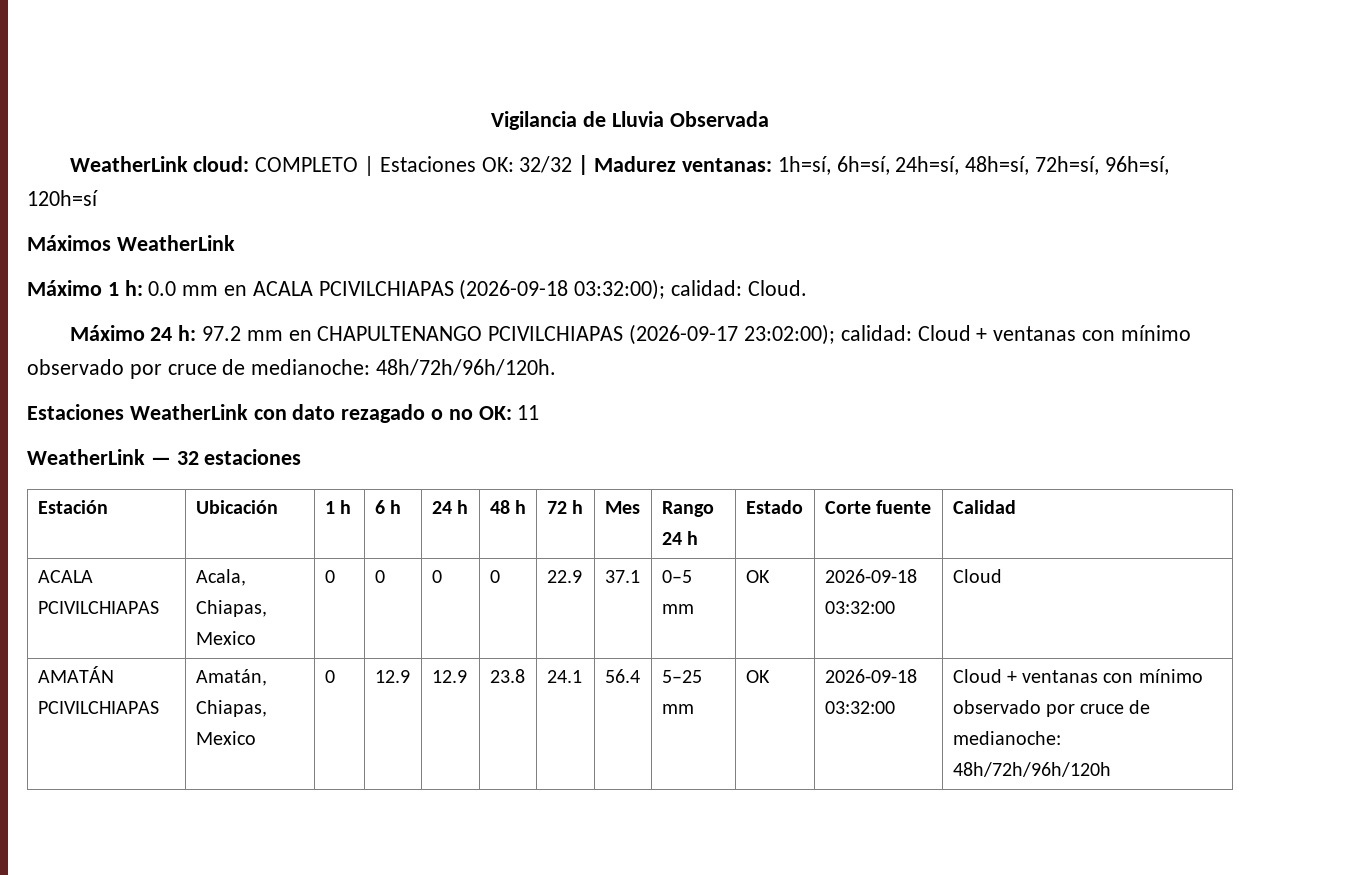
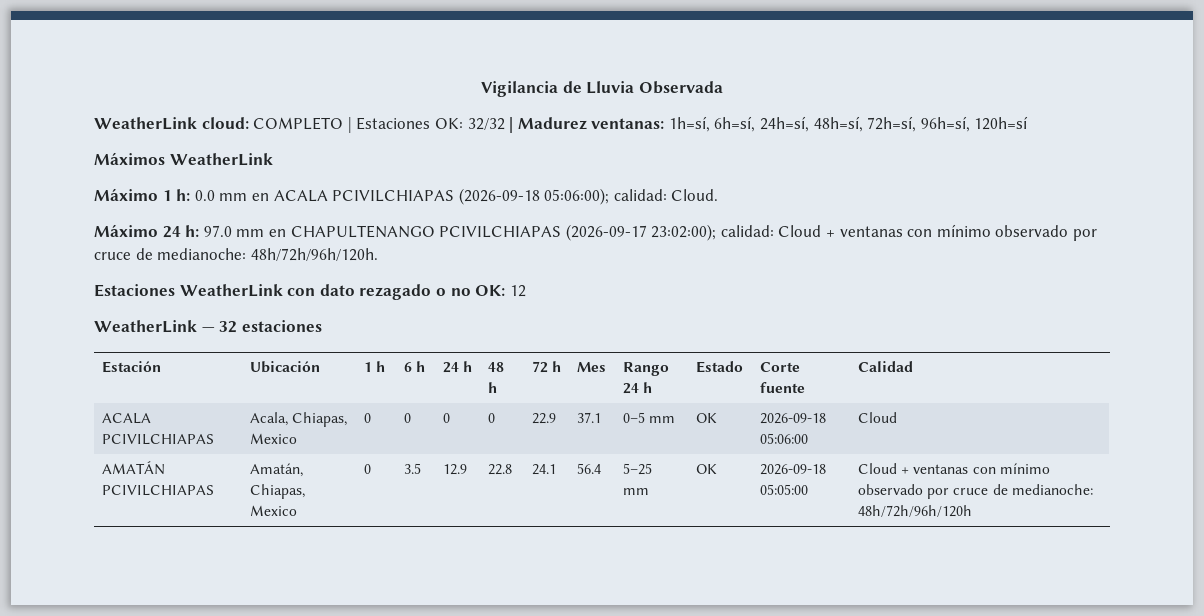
- Máximo 1 h: 0.0 mm en ACALA PCIVILCHIAPAS (2026-09-18 03:32:00); calidad: Cloud.
+ Máximo 1 h: 0.0 mm en ACALA PCIVILCHIAPAS (2026-09-18 05:06:00); calidad: Cloud.
- Máximo 24 h: 97.2 mm en CHAPULTENANGO PCIVILCHIAPAS (2026-09-17 23:02:00); calidad: Cloud + ventanas con mínimo observado por cruce de medianoche: 48h/72h/96h/120h.
+ Máximo 24 h: 97.0 mm en CHAPULTENANGO PCIVILCHIAPAS (2026-09-17 23:02:00); calidad: Cloud + ventanas con mínimo observado por cruce de medianoche: 48h/72h/96h/120h.
- Estaciones WeatherLink con dato rezagado o no OK: 11
+ Estaciones WeatherLink con dato rezagado o no OK: 12
- ACALA PCIVILCHIAPAS | Acala, Chiapas, Mexico | 0 | 0 | 0 | 0 | 22.9 | 37.1 | 0–5 mm | OK | 2026-09-18 03:32:00 | Cloud
+ ACALA PCIVILCHIAPAS | Acala, Chiapas, Mexico | 0 | 0 | 0 | 0 | 22.9 | 37.1 | 0–5 mm | OK | 2026-09-18 05:06:00 | Cloud
- AMATÁN PCIVILCHIAPAS | Amatán, Chiapas, Mexico | 0 | 12.9 | 12.9 | 23.8 | 24.1 | 56.4 | 5–25 mm | OK | 2026-09-18 03:32:00 | Cloud + ventanas con mínimo observado por cruce de medianoche: 48h/72h/96h/120h
+ AMATÁN PCIVILCHIAPAS | Amatán, Chiapas, Mexico | 0 | 3.5 | 12.9 | 22.8 | 24.1 | 56.4 | 5–25 mm | OK | 2026-09-18 05:05:00 | Cloud + ventanas con mínimo observado por cruce de medianoche: 48h/72h/96h/120h

